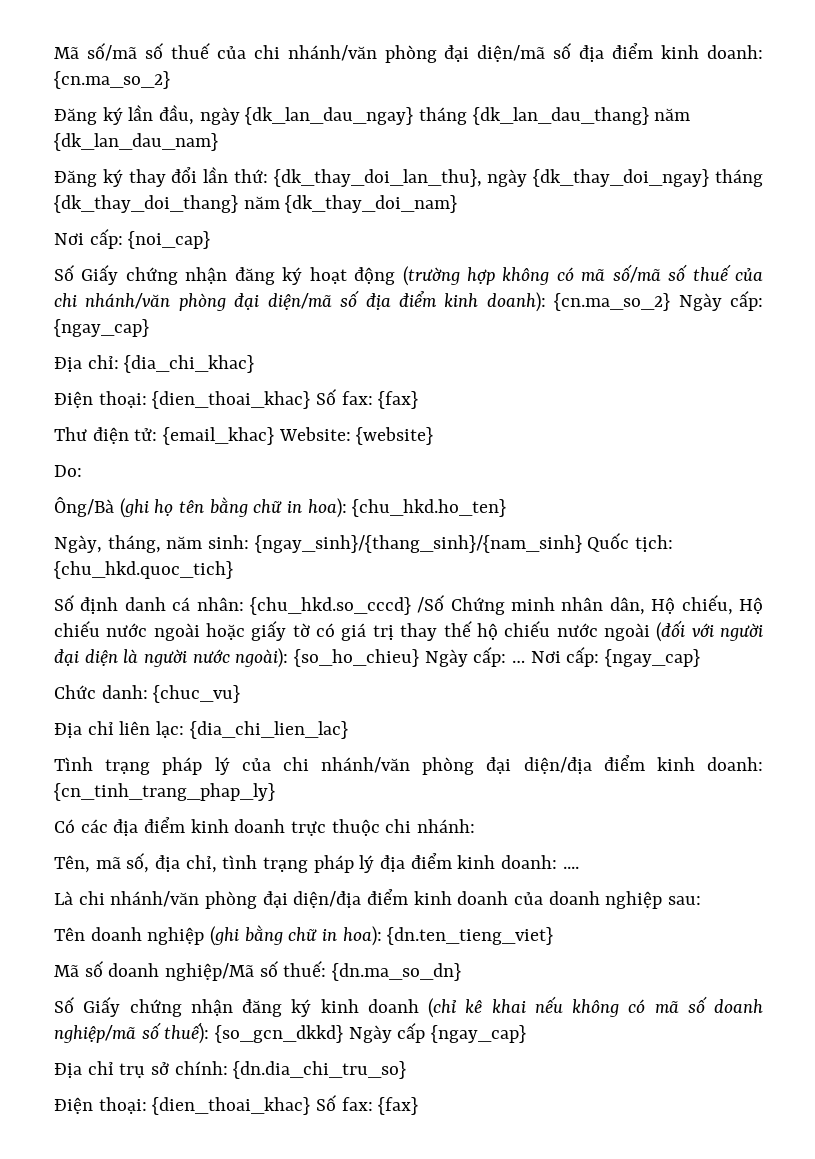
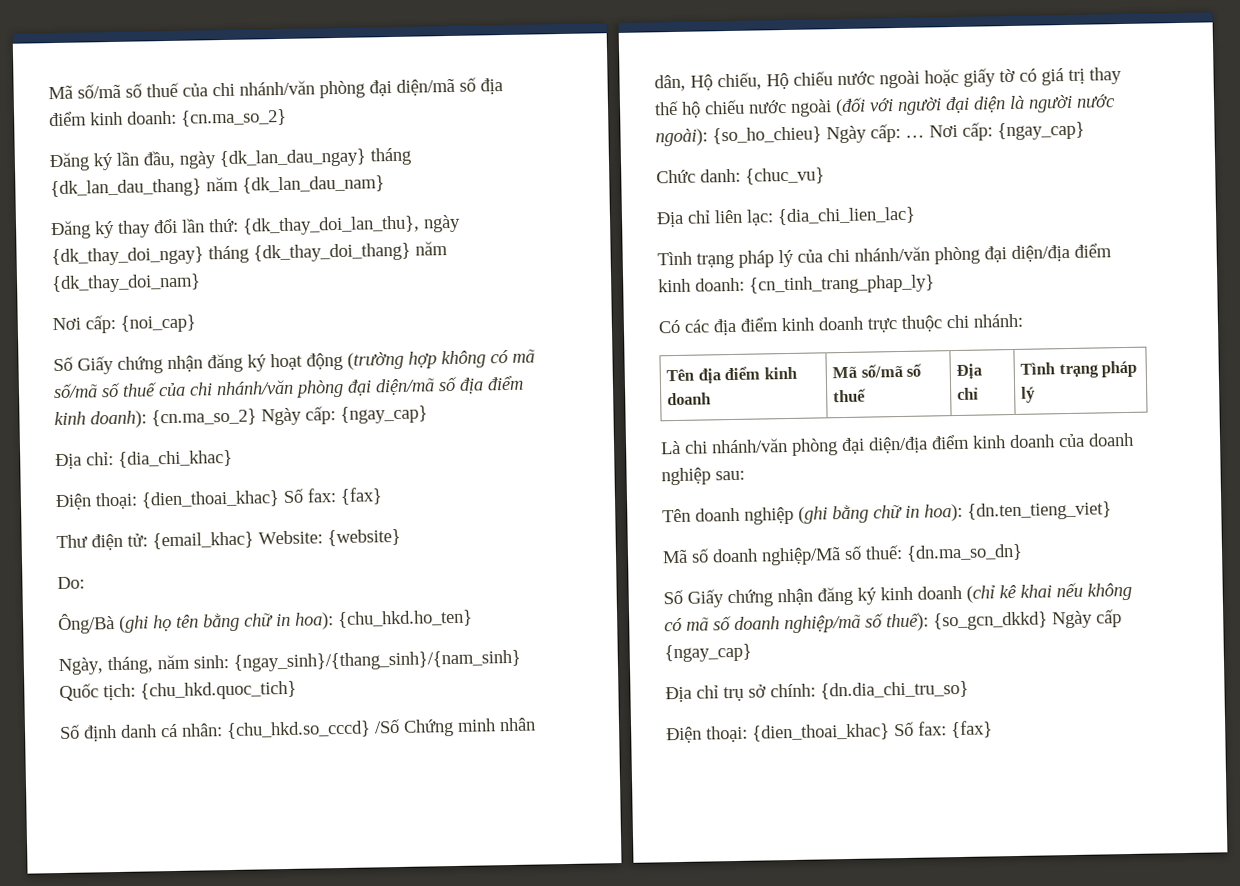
- Tên, mã số, địa chỉ, tình trạng pháp lý địa điểm kinh doanh: ....
+ Tên địa điểm kinh doanh | Mã số/mã số thuế | Địa chỉ | Tình trạng pháp lý

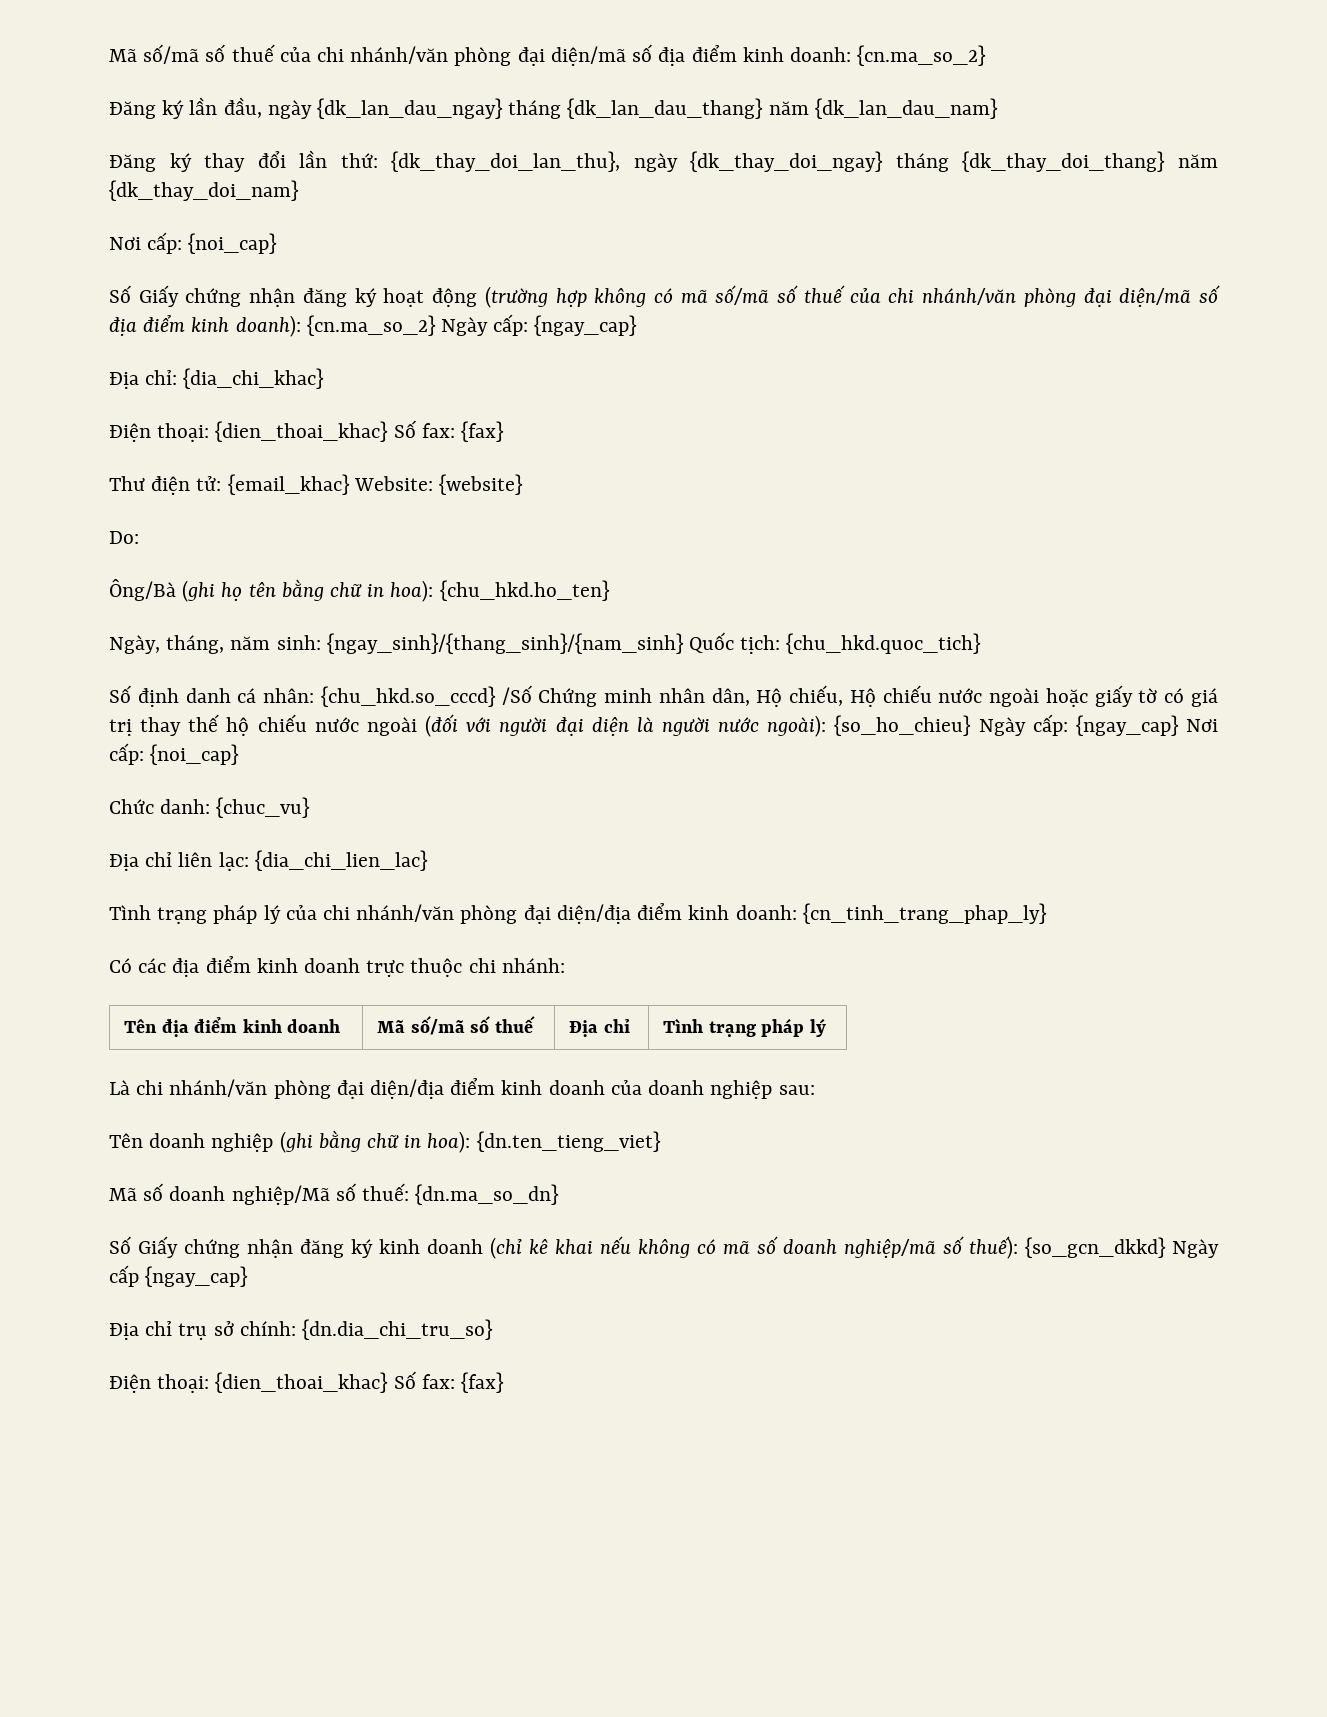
- Số định danh cá nhân: {chu_hkd.so_cccd} /Số Chứng minh nhân dân, Hộ chiếu, Hộ chiếu nước ngoài hoặc giấy tờ có giá trị thay thế hộ chiếu nước ngoài (đối với người đại diện là người nước ngoài): {so_ho_chieu} Ngày cấp: … Nơi cấp: {ngay_cap}
+ Số định danh cá nhân: {chu_hkd.so_cccd} /Số Chứng minh nhân dân, Hộ chiếu, Hộ chiếu nước ngoài hoặc giấy tờ có giá trị thay thế hộ chiếu nước ngoài (đối với người đại diện là người nước ngoài): {so_ho_chieu} Ngày cấp: {ngay_cap} Nơi cấp: {noi_cap}

